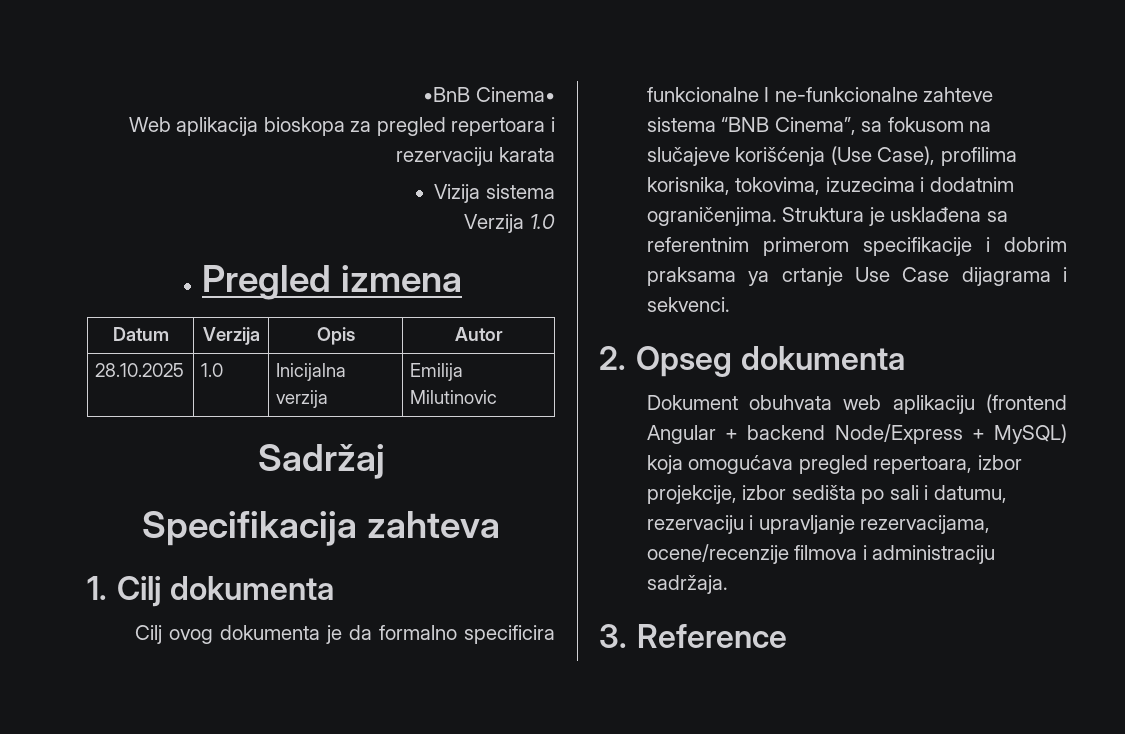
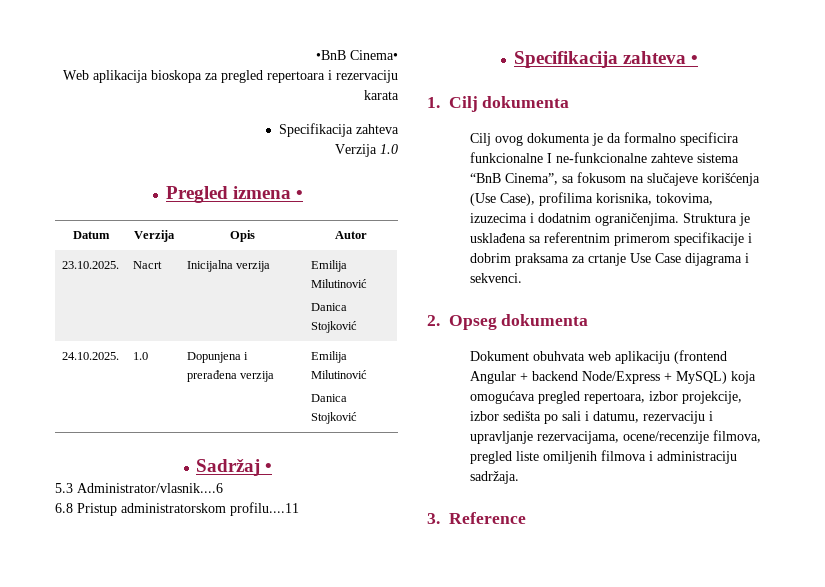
  Web aplikacija bioskopa za pregled repertoara i rezervaciju karata
- Vizija sistema
+ Specifikacija zahteva
- Pregled izmena
+ Pregled izmena •
- 28.10.2025 | 1.0 | Inicijalna verzija | Emilija Milutinovic
- Sadržaj
- Specifikacija zahteva
+ 23.10.2025. | Nacrt | Inicijalna verzija | Emilija Milutinović
+ Danica Stojković
+ 24.10.2025. | 1.0 | Dopunjena i prerađena verzija | Emilija Milutinović
+ Danica Stojković
+ Sadržaj •
+ 5.3 Administrator/vlasnik....6
+ 6.8 Pristup administratorskom profilu....11
+ Specifikacija zahteva •
- Cilj ovog dokumenta je da formalno specificira funkcionalne I ne-funkcionalne zahteve sistema “BNB Cinema”, sa fokusom na slučajeve korišćenja (Use Case), profilima korisnika, tokovima, izuzecima i dodatnim ograničenjima.
+ Cilj ovog dokumenta je da formalno specificira funkcionalne I ne-funkcionalne zahteve sistema “BnB Cinema”, sa fokusom na slučajeve korišćenja (Use Case), profilima korisnika, tokovima, izuzecima i dodatnim ograničenjima.
- Struktura je usklađena sa referentnim primerom specifikacije i dobrim praksama ya crtanje Use Case dijagrama i sekvenci.
+ Struktura je usklađena sa referentnim primerom specifikacije i dobrim praksama za crtanje Use Case dijagrama i sekvenci.
- Dokument obuhvata web aplikaciju (frontend Angular + backend Node/Express + MySQL) koja omogućava pregled repertoara, izbor projekcije, izbor sedišta po sali i datumu, rezervaciju i upravljanje rezervacijama, ocene/recenzije filmova i administraciju sadržaja.
+ Dokument obuhvata web aplikaciju (frontend Angular + backend Node/Express + MySQL) koja omogućava pregled repertoara, izbor projekcije, izbor sedišta po sali i datumu, rezervaciju i upravljanje rezervacijama, ocene/recenzije filmova, pregled liste omiljenih filmova i administraciju sadržaja.

